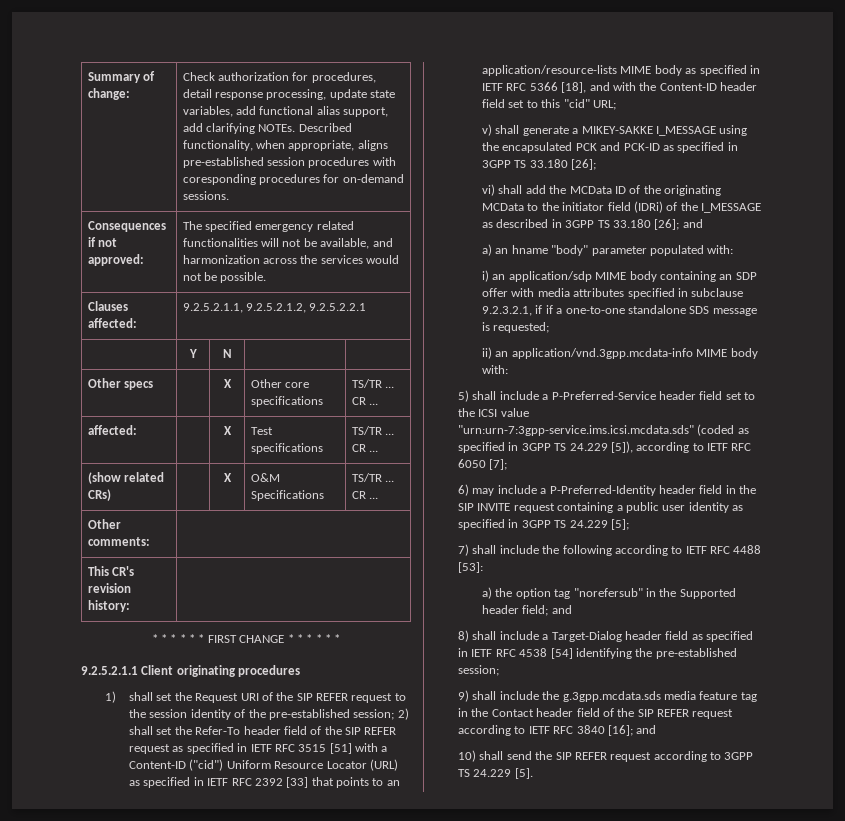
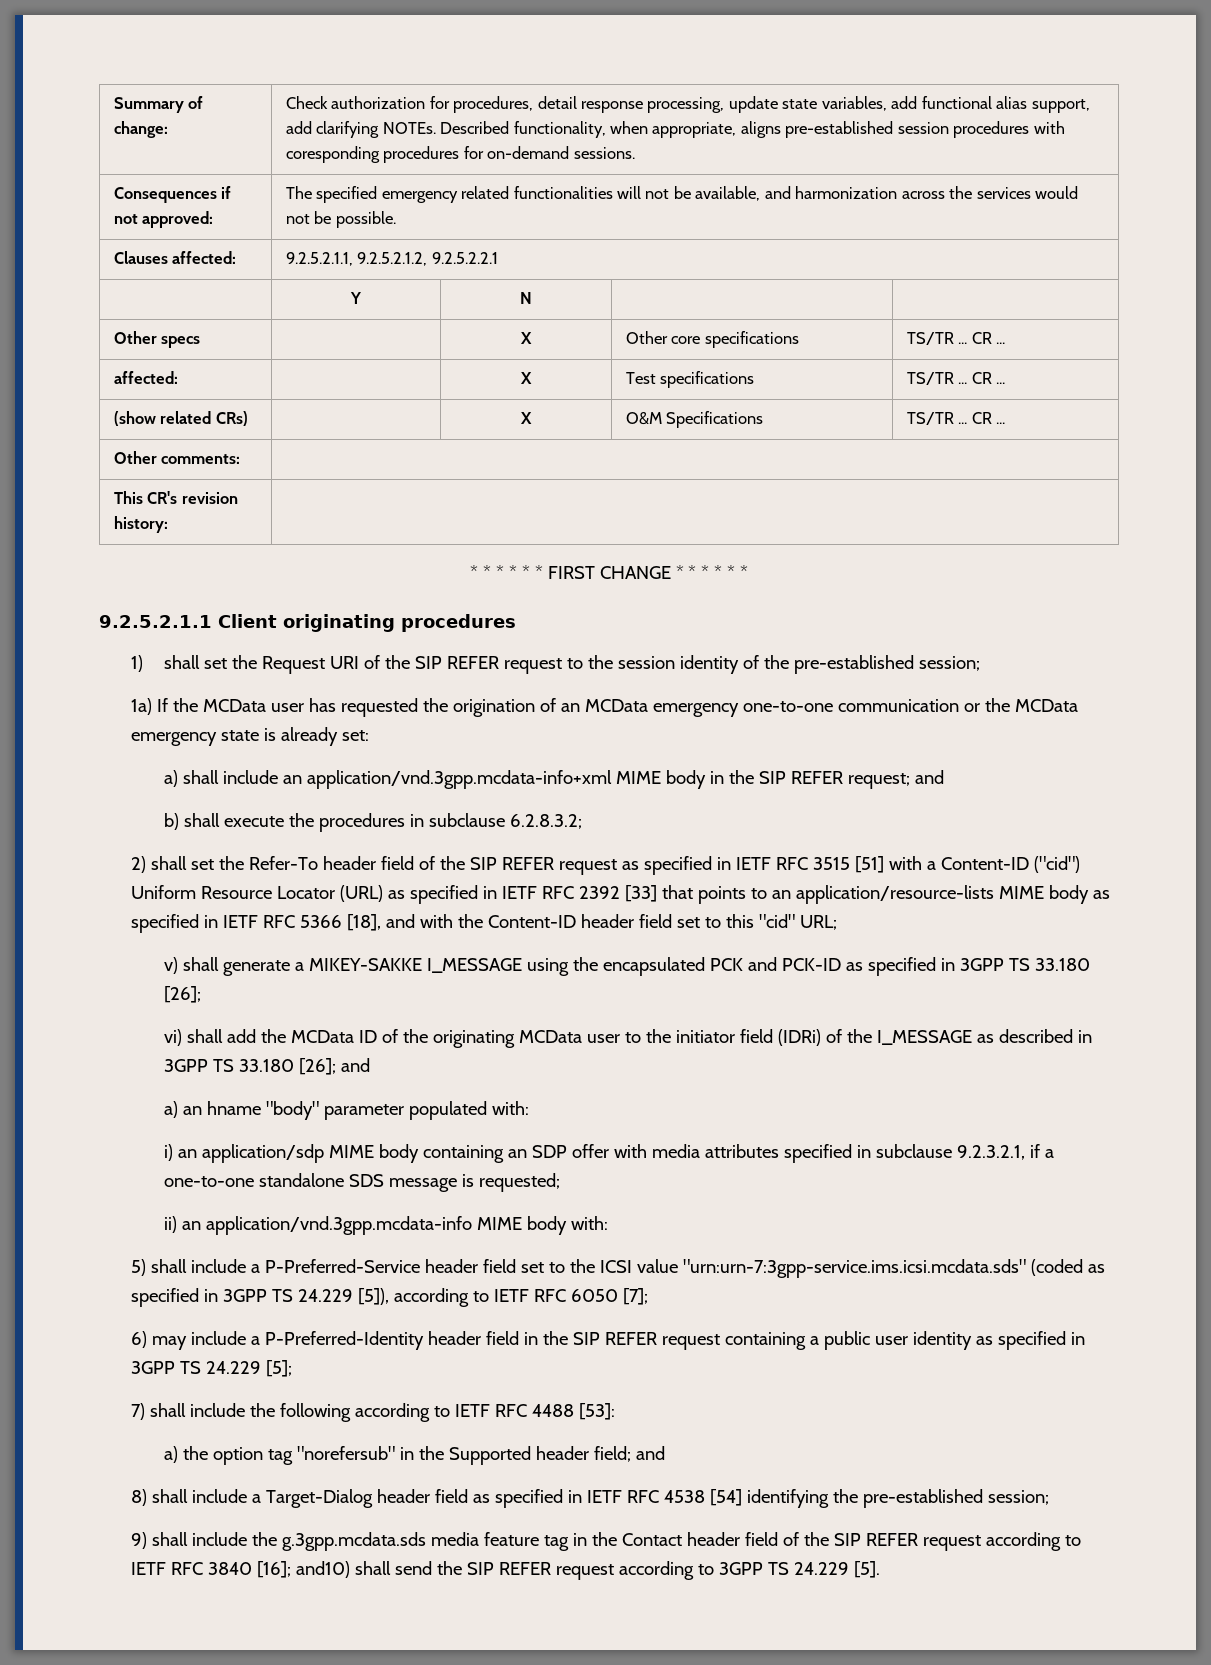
- 1) shall set the Request URI of the SIP REFER request to the session identity of the pre-established session; 2) shall set the Refer-To header field of the SIP REFER request as specified in IETF RFC 3515 [51] with a Content-ID ("cid") Uniform Resource Locator (URL) as specified in IETF RFC 2392 [33] that points to an application/resource-lists MIME body as specified in IETF RFC 5366 [18], and with the Content-ID header field set to this "cid" URL;
+ 1) shall set the Request URI of the SIP REFER request to the session identity of the pre-established session;
+ 1a) If the MCData user has requested the origination of an MCData emergency one-to-one communication or the MCData emergency state is already set:
+ a) shall include an application/vnd.3gpp.mcdata-info+xml MIME body in the SIP REFER request; and
+ b) shall execute the procedures in subclause 6.2.8.3.2;
+ 2) shall set the Refer-To header field of the SIP REFER request as specified in IETF RFC 3515 [51] with a Content-ID ("cid") Uniform Resource Locator (URL) as specified in IETF RFC 2392 [33] that points to an application/resource-lists MIME body as specified in IETF RFC 5366 [18], and with the Content-ID header field set to this "cid" URL;
- vi) shall add the MCData ID of the originating MCData to the initiator field (IDRi) of the I_MESSAGE as described in 3GPP TS 33.180 [26]; and
+ vi) shall add the MCData ID of the originating MCData user to the initiator field (IDRi) of the I_MESSAGE as described in 3GPP TS 33.180 [26]; and
- i) an application/sdp MIME body containing an SDP offer with media attributes specified in subclause 9.2.3.2.1, if if a one-to-one standalone SDS message is requested;
+ i) an application/sdp MIME body containing an SDP offer with media attributes specified in subclause 9.2.3.2.1, if a one-to-one standalone SDS message is requested;
- 6) may include a P-Preferred-Identity header field in the SIP INVITE request containing a public user identity as specified in 3GPP TS 24.229 [5];
+ 6) may include a P-Preferred-Identity header field in the SIP REFER request containing a public user identity as specified in 3GPP TS 24.229 [5];
- 9) shall include the g.3gpp.mcdata.sds media feature tag in the Contact header field of the SIP REFER request according to IETF RFC 3840 [16]; and
- 10) shall send the SIP REFER request according to 3GPP TS 24.229 [5].
+ 9) shall include the g.3gpp.mcdata.sds media feature tag in the Contact header field of the SIP REFER request according to IETF RFC 3840 [16]; and10) shall send the SIP REFER request according to 3GPP TS 24.229 [5].

